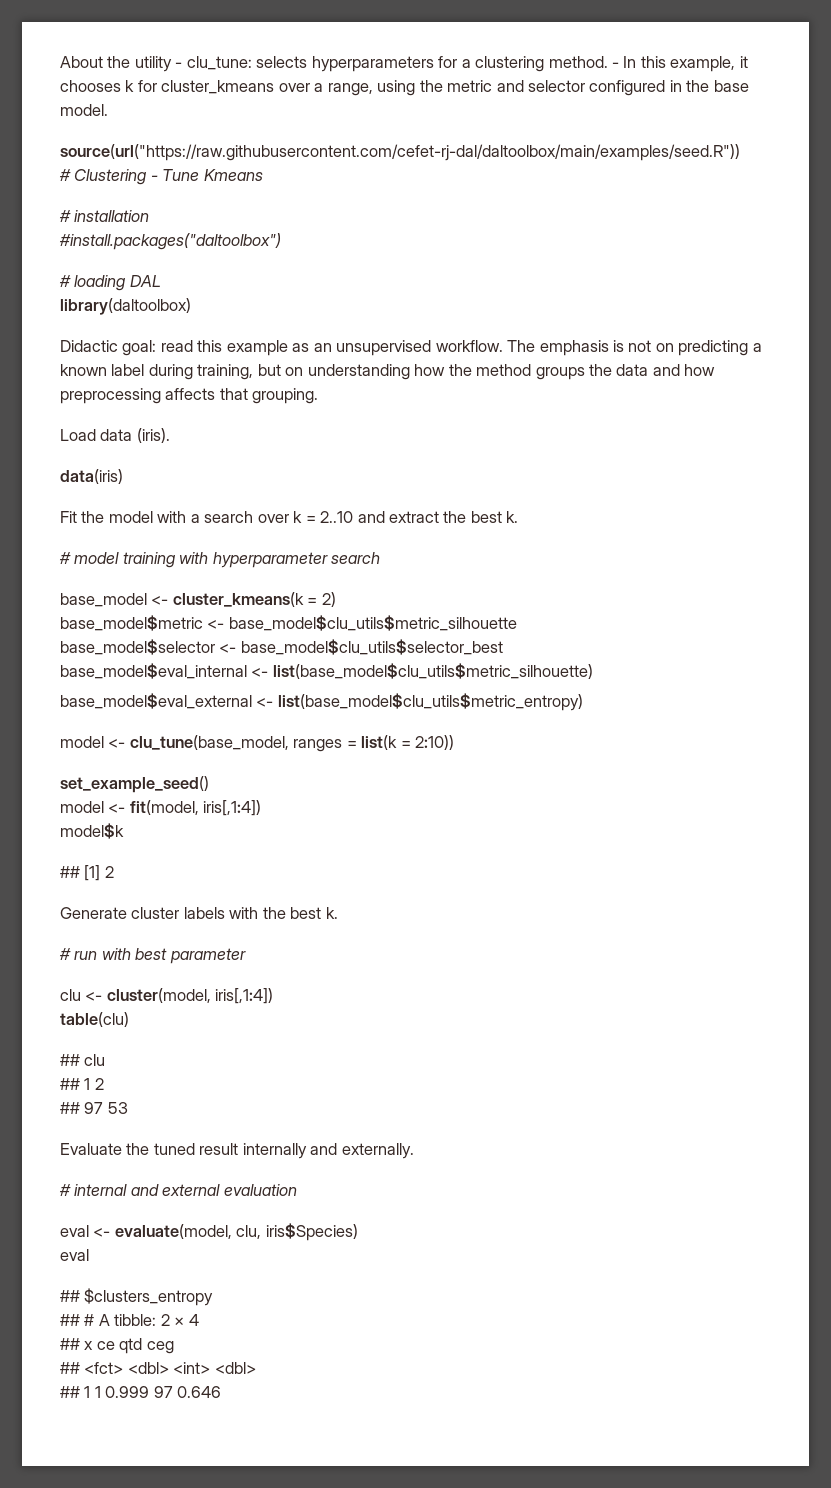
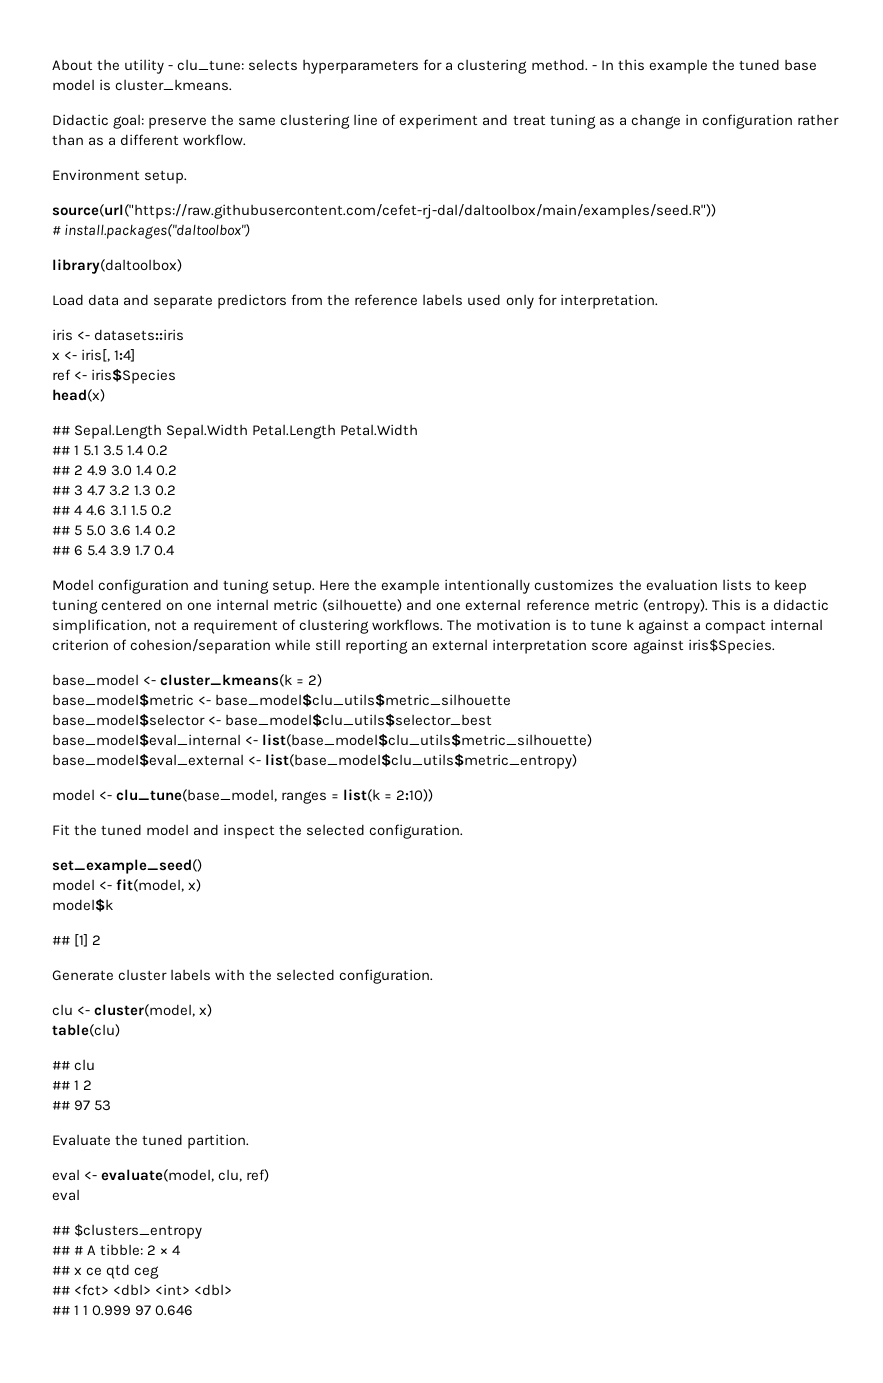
- - In this example, it chooses k for cluster_kmeans over a range, using the metric and selector configured in the base model.
+ - In this example the tuned base model is cluster_kmeans.
+ Didactic goal: preserve the same clustering line of experiment and treat tuning as a change in configuration rather than as a different workflow.
+ Environment setup.
  source(url("https://raw.githubusercontent.com/cefet-rj-dal/daltoolbox/main/examples/seed.R"))
- # Clustering - Tune Kmeans
- # installation
- #install.packages("daltoolbox")
- # loading DAL
+ # install.packages("daltoolbox")
  library(daltoolbox)
- Didactic goal: read this example as an unsupervised workflow. The emphasis is not on predicting a known label during training, but on understanding how the method groups the data and how preprocessing affects that grouping.
- Load data (iris).
- data(iris)
- Fit the model with a search over k = 2..10 and extract the best k.
- # model training with hyperparameter search
+ Load data and separate predictors from the reference labels used only for interpretation.
+ iris <- datasets::iris
+ x <- iris[, 1:4]
+ ref <- iris$Species
+ head(x)
+ ## Sepal.Length Sepal.Width Petal.Length Petal.Width
+ ## 1 5.1 3.5 1.4 0.2
+ ## 2 4.9 3.0 1.4 0.2
+ ## 3 4.7 3.2 1.3 0.2
+ ## 4 4.6 3.1 1.5 0.2
+ ## 5 5.0 3.6 1.4 0.2
+ ## 6 5.4 3.9 1.7 0.4
+ Model configuration and tuning setup. Here the example intentionally customizes the evaluation lists to keep tuning centered on one internal metric (silhouette) and one external reference metric (entropy). This is a didactic simplification, not a requirement of clustering workflows. The motivation is to tune k against a compact internal criterion of cohesion/separation while still reporting an external interpretation score against iris$Species.
+ Fit the tuned model and inspect the selected configuration.
- model <- fit(model, iris[,1:4])
+ model <- fit(model, x)
- Generate cluster labels with the best k.
- # run with best parameter
+ Generate cluster labels with the selected configuration.
- clu <- cluster(model, iris[,1:4])
+ clu <- cluster(model, x)
- Evaluate the tuned result internally and externally.
- # internal and external evaluation
+ Evaluate the tuned partition.
- eval <- evaluate(model, clu, iris$Species)
+ eval <- evaluate(model, clu, ref)

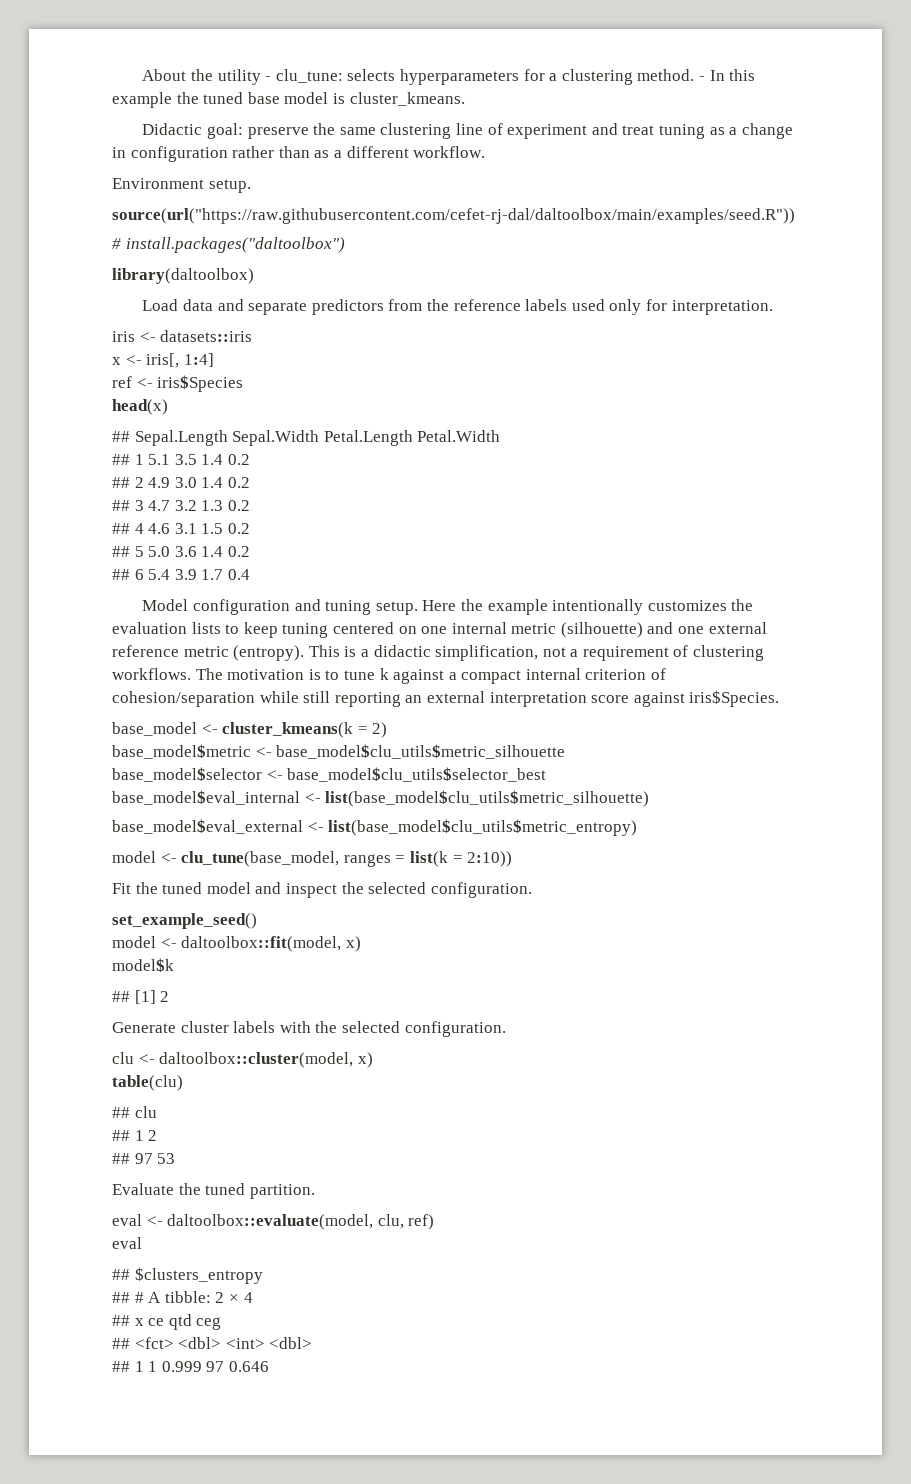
- model <- fit(model, x)
+ model <- daltoolbox::fit(model, x)
- clu <- cluster(model, x)
+ clu <- daltoolbox::cluster(model, x)
- eval <- evaluate(model, clu, ref)
+ eval <- daltoolbox::evaluate(model, clu, ref)

